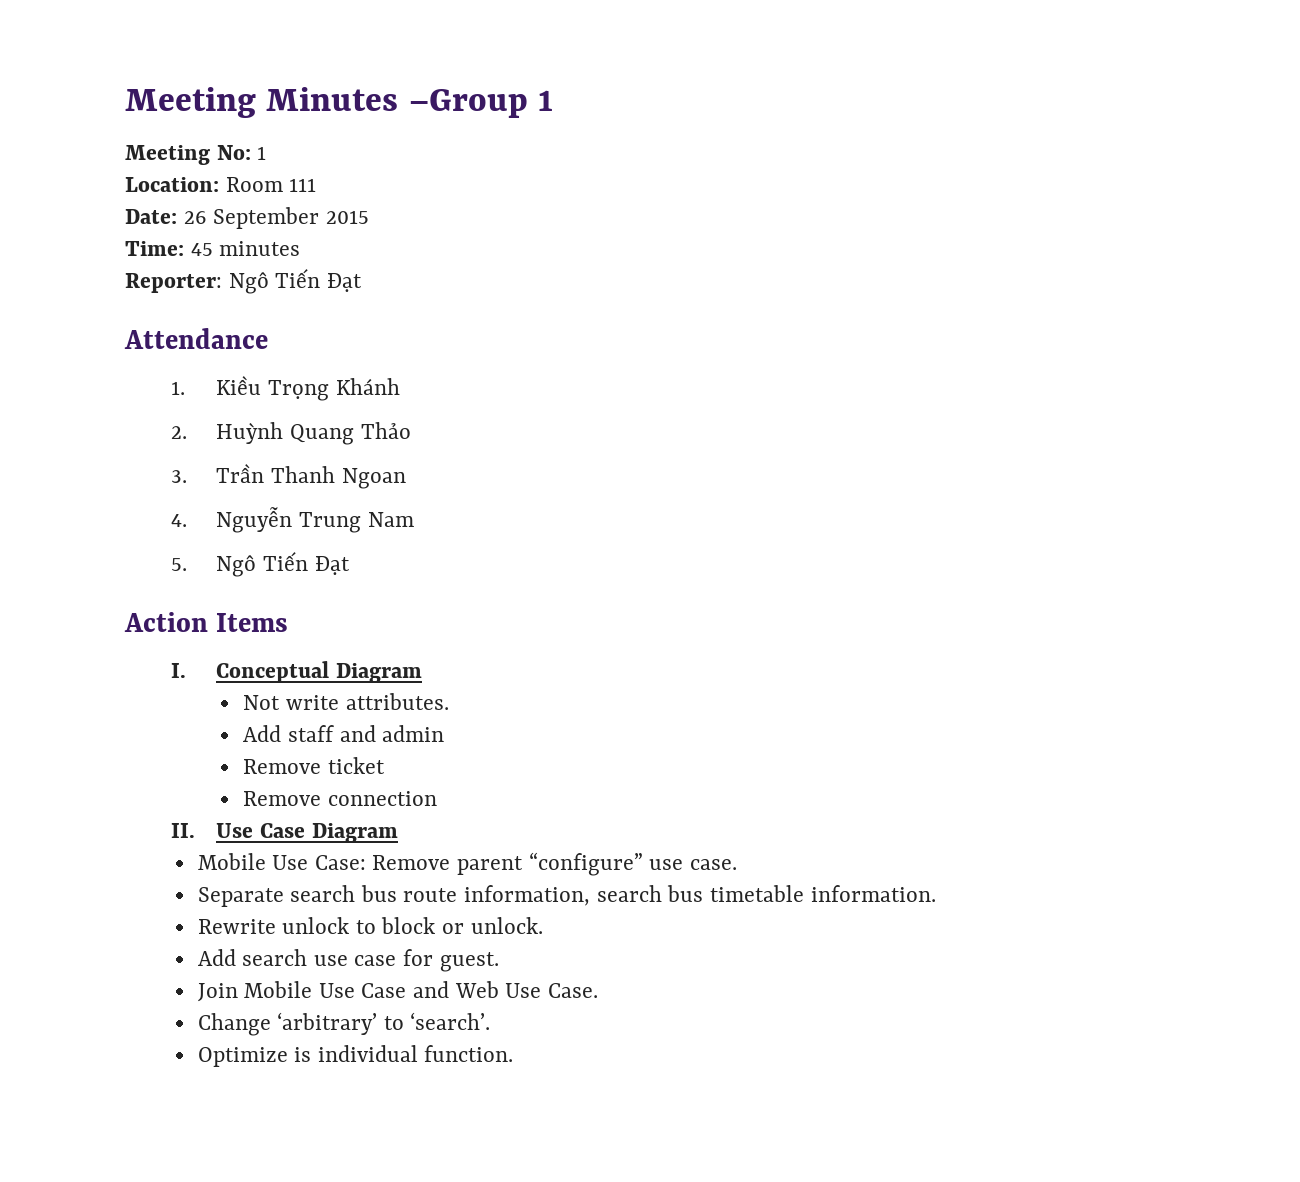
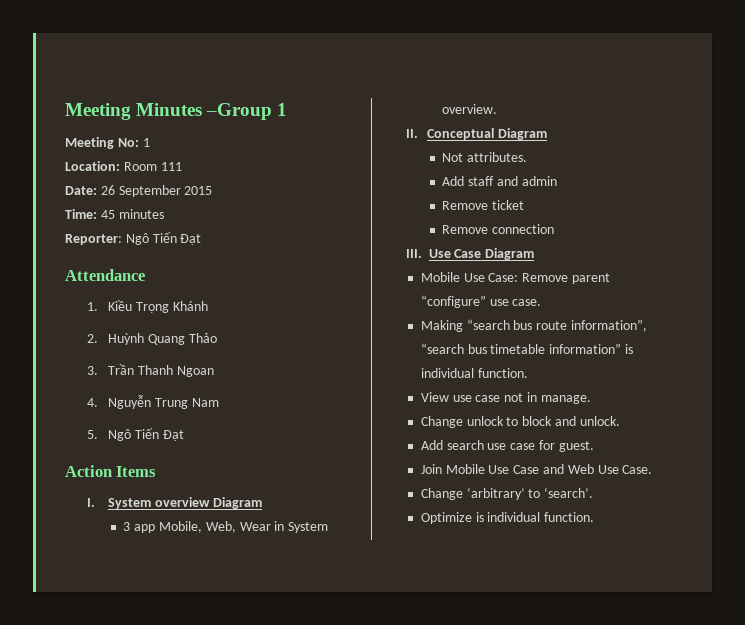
- I. Conceptual Diagram
+ I. System overview Diagram
+ 3 app Mobile, Web, Wear in System overview.
+ II. Conceptual Diagram
- Not write attributes.
+ Not attributes.
- II. Use Case Diagram
+ III. Use Case Diagram
- Separate search bus route information, search bus timetable information.
- Rewrite unlock to block or unlock.
+ Making “search bus route information”, “search bus timetable information” is individual function.
+ View use case not in manage.
+ Change unlock to block and unlock.

